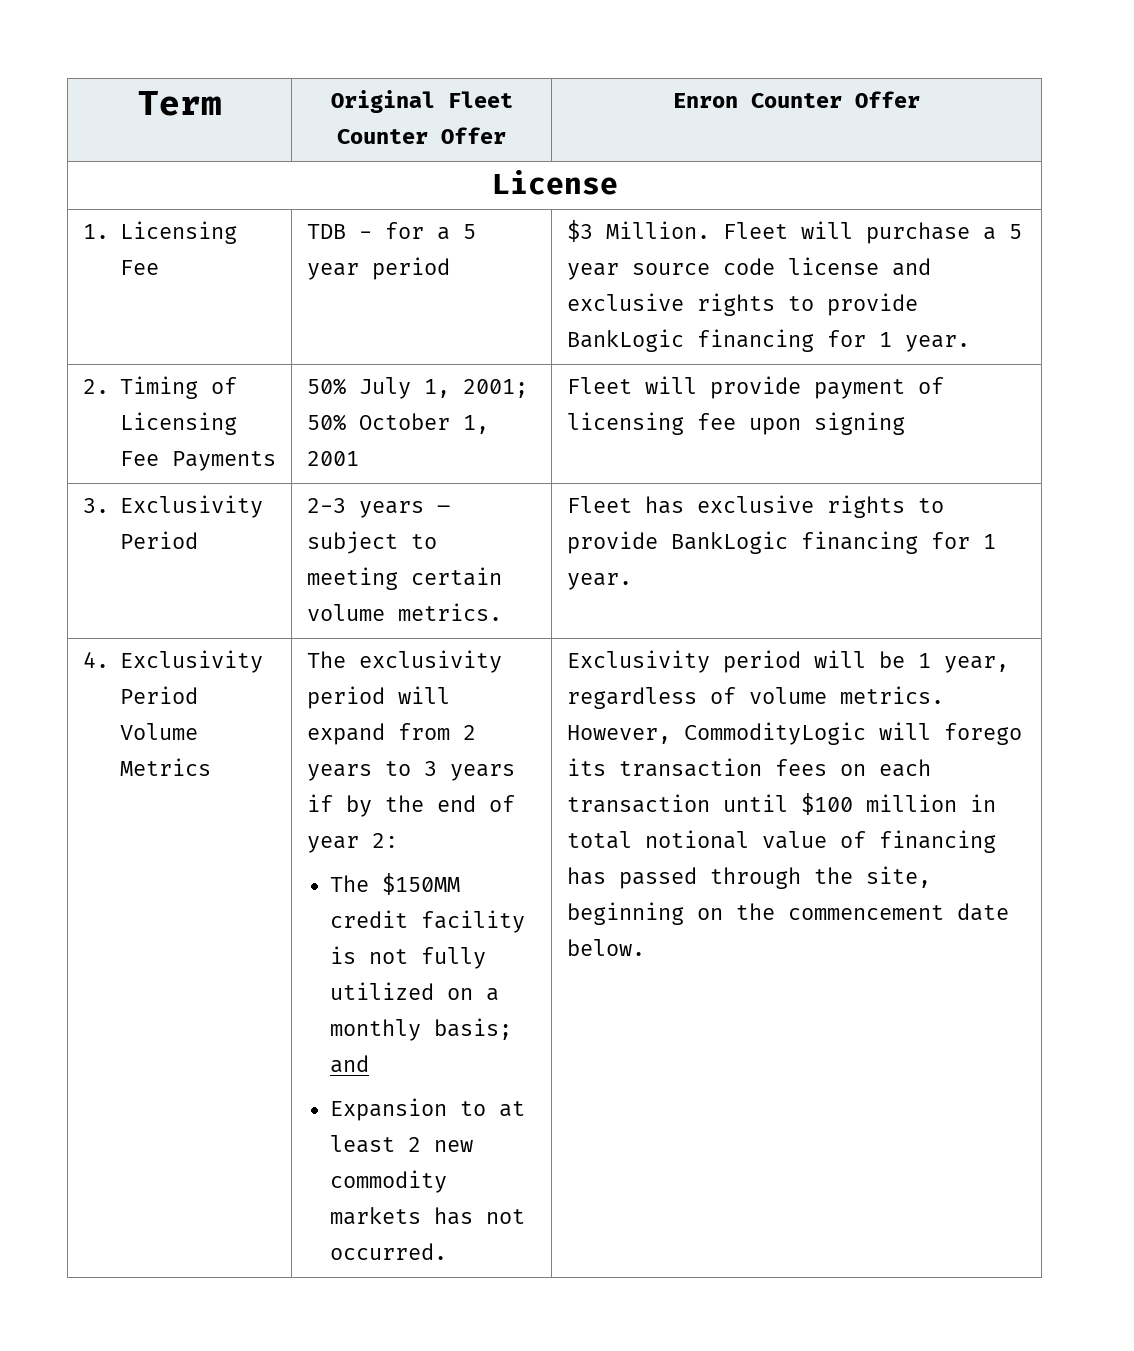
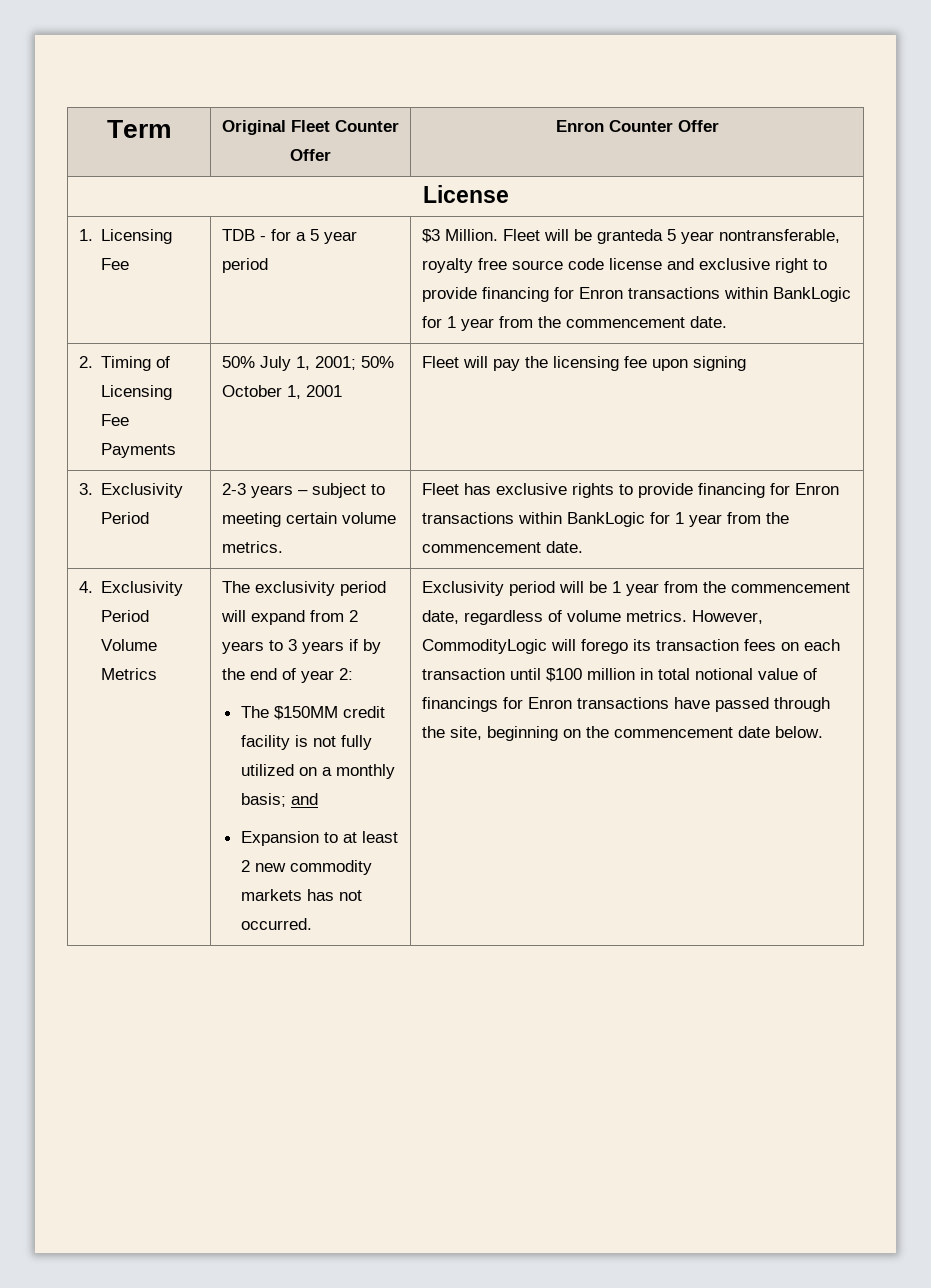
- Fleet will purchase a 5 year source code license and exclusive rights to provide BankLogic financing for 1 year.
+ Fleet will be granteda 5 year nontransferable, royalty free source code license and exclusive right to provide financing for Enron transactions within BankLogic for 1 year from the commencement date.
- 2. Timing of Licensing Fee Payments | 50% July 1, 2001; 50% October 1, 2001 | Fleet will provide payment of licensing fee upon signing
+ 2. Timing of Licensing Fee Payments | 50% July 1, 2001; 50% October 1, 2001 | Fleet will pay the licensing fee upon signing
- 3. Exclusivity Period | 2-3 years – subject to meeting certain volume metrics. | Fleet has exclusive rights to provide BankLogic financing for 1 year.
+ 3. Exclusivity Period | 2-3 years – subject to meeting certain volume metrics. | Fleet has exclusive rights to provide financing for Enron transactions within BankLogic for 1 year from the commencement date.
- Exclusivity period will be 1 year, regardless of volume metrics.
+ Exclusivity period will be 1 year from the commencement date, regardless of volume metrics.
- However, CommodityLogic will forego its transaction fees on each transaction until $100 million in total notional value of financing has passed through the site, beginning on the commencement date below.
+ However, CommodityLogic will forego its transaction fees on each transaction until $100 million in total notional value of financings for Enron transactions have passed through the site, beginning on the commencement date below.

